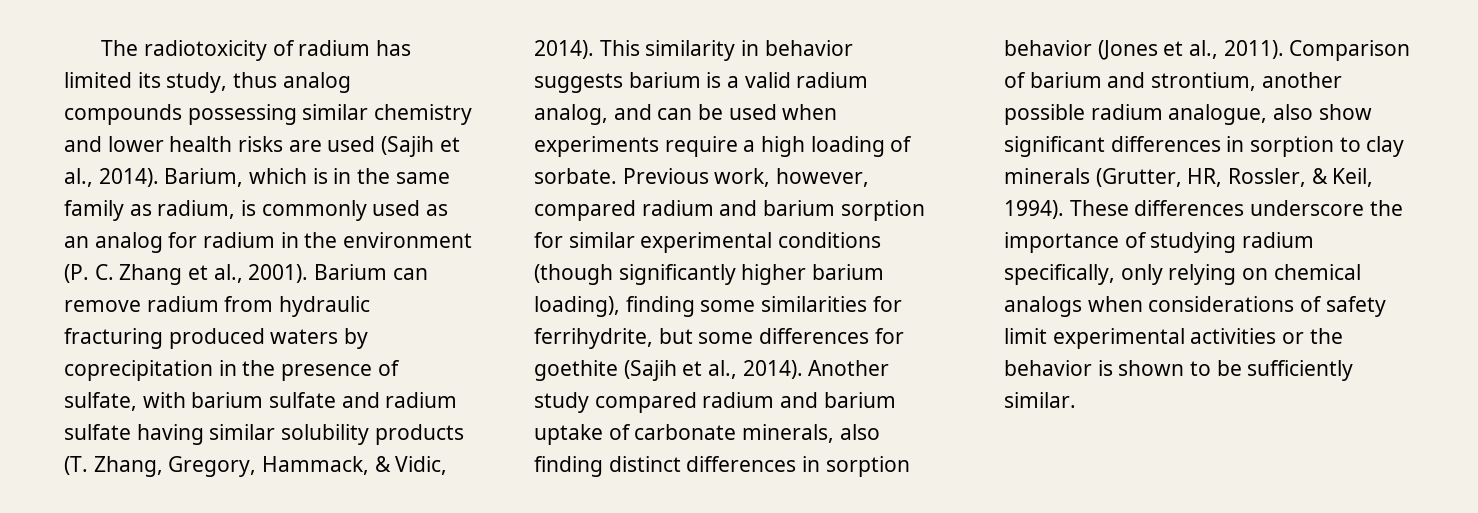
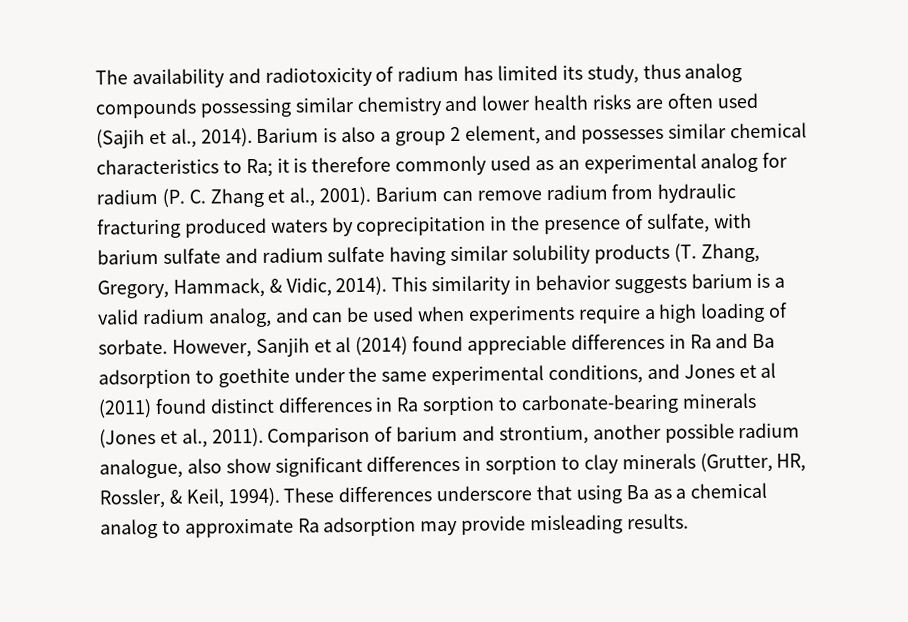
- The radiotoxicity of radium has limited its study, thus analog compounds possessing similar chemistry and lower health risks are used (Sajih et al., 2014).
+ The availability and radiotoxicity of radium has limited its study, thus analog compounds possessing similar chemistry and lower health risks are often used (Sajih et al., 2014).
- Barium, which is in the same family as radium, is commonly used as an analog for radium in the environment (P. C. Zhang et al., 2001).
+ Barium is also a group 2 element, and possesses similar chemical characteristics to Ra; it is therefore commonly used as an experimental analog for radium (P. C. Zhang et al., 2001).
- Previous work, however, compared radium and barium sorption for similar experimental conditions (though significantly higher barium loading), finding some similarities for ferrihydrite, but some differences for goethite (Sajih et al., 2014). Another study compared radium and barium uptake of carbonate minerals, also finding distinct differences in sorption behavior (Jones et al., 2011).
+ However, Sanjih et al (2014) found appreciable differences in Ra and Ba adsorption to goethite under the same experimental conditions, and Jones et al (2011) found distinct differences in Ra sorption to carbonate-bearing minerals (Jones et al., 2011).
- These differences underscore the importance of studying radium specifically, only relying on chemical analogs when considerations of safety limit experimental activities or the behavior is shown to be sufficiently similar.
+ These differences underscore that using Ba as a chemical analog to approximate Ra adsorption may provide misleading results.

